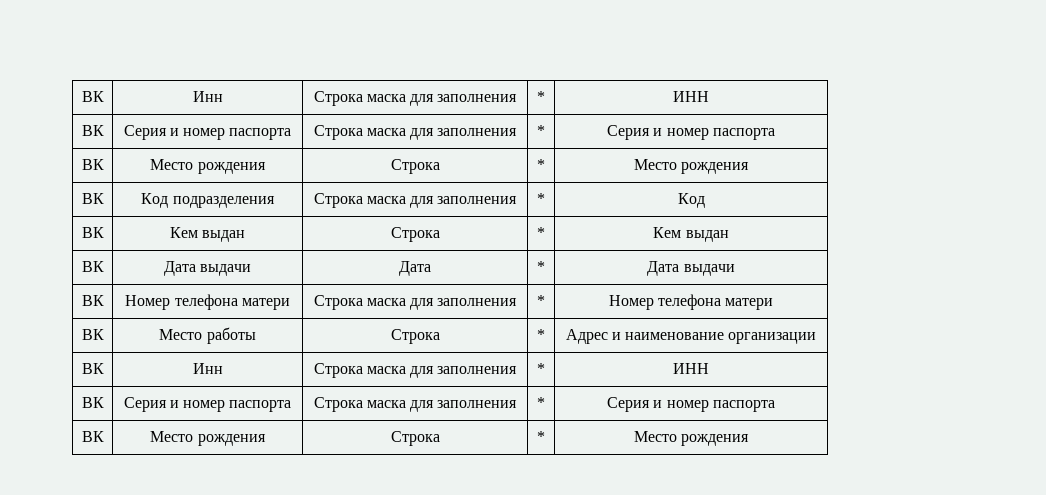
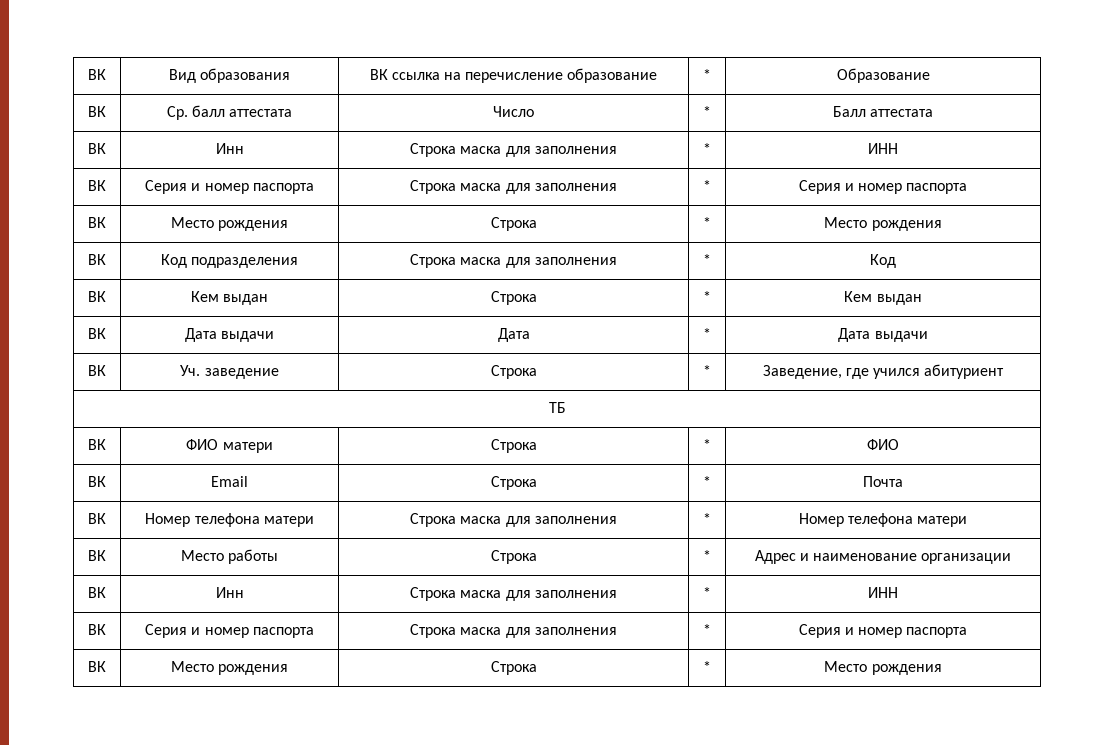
+ ВК | Вид образования | ВК ссылка на перечисление образование | * | Образование
+ ВК | Ср. балл аттестата | Число | * | Балл аттестата
+ ВК | Уч. заведение | Строка | * | Заведение, где учился абитуриент
+ ТБ
+ ВК | ФИО матери | Строка | * | ФИО
+ ВК | Email | Строка | * | Почта

